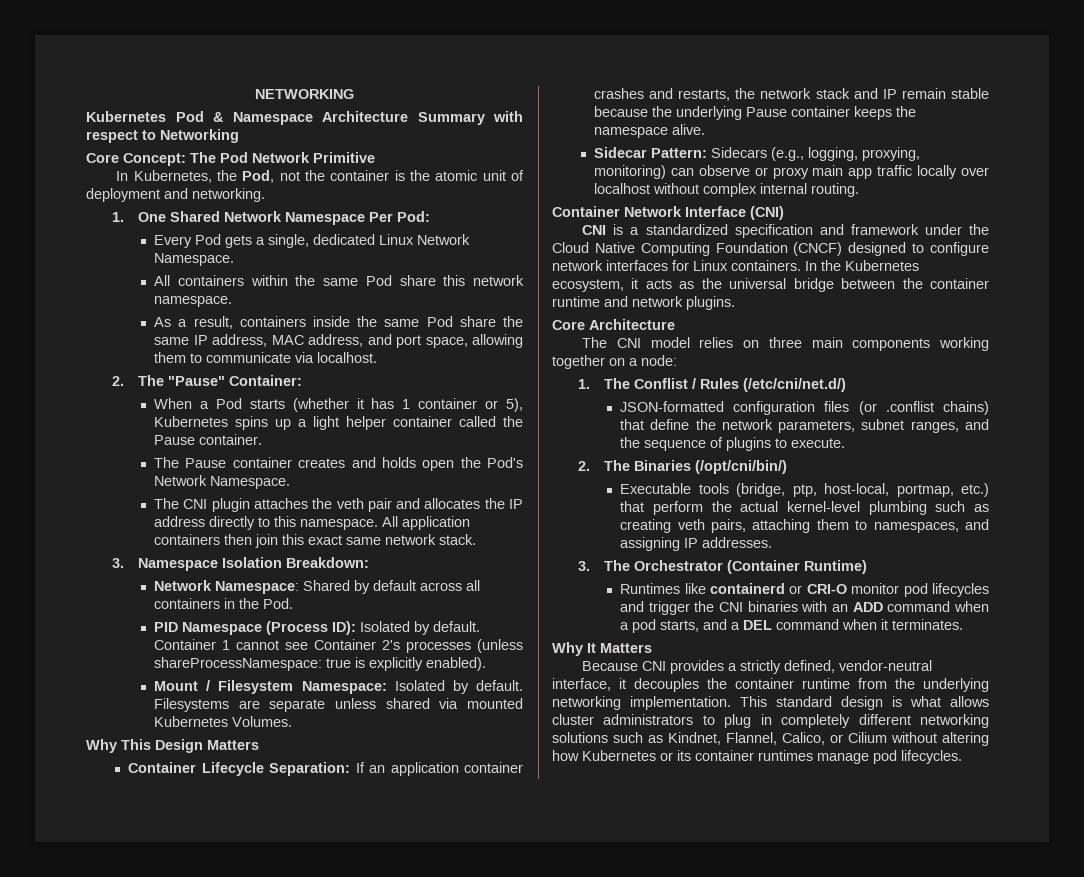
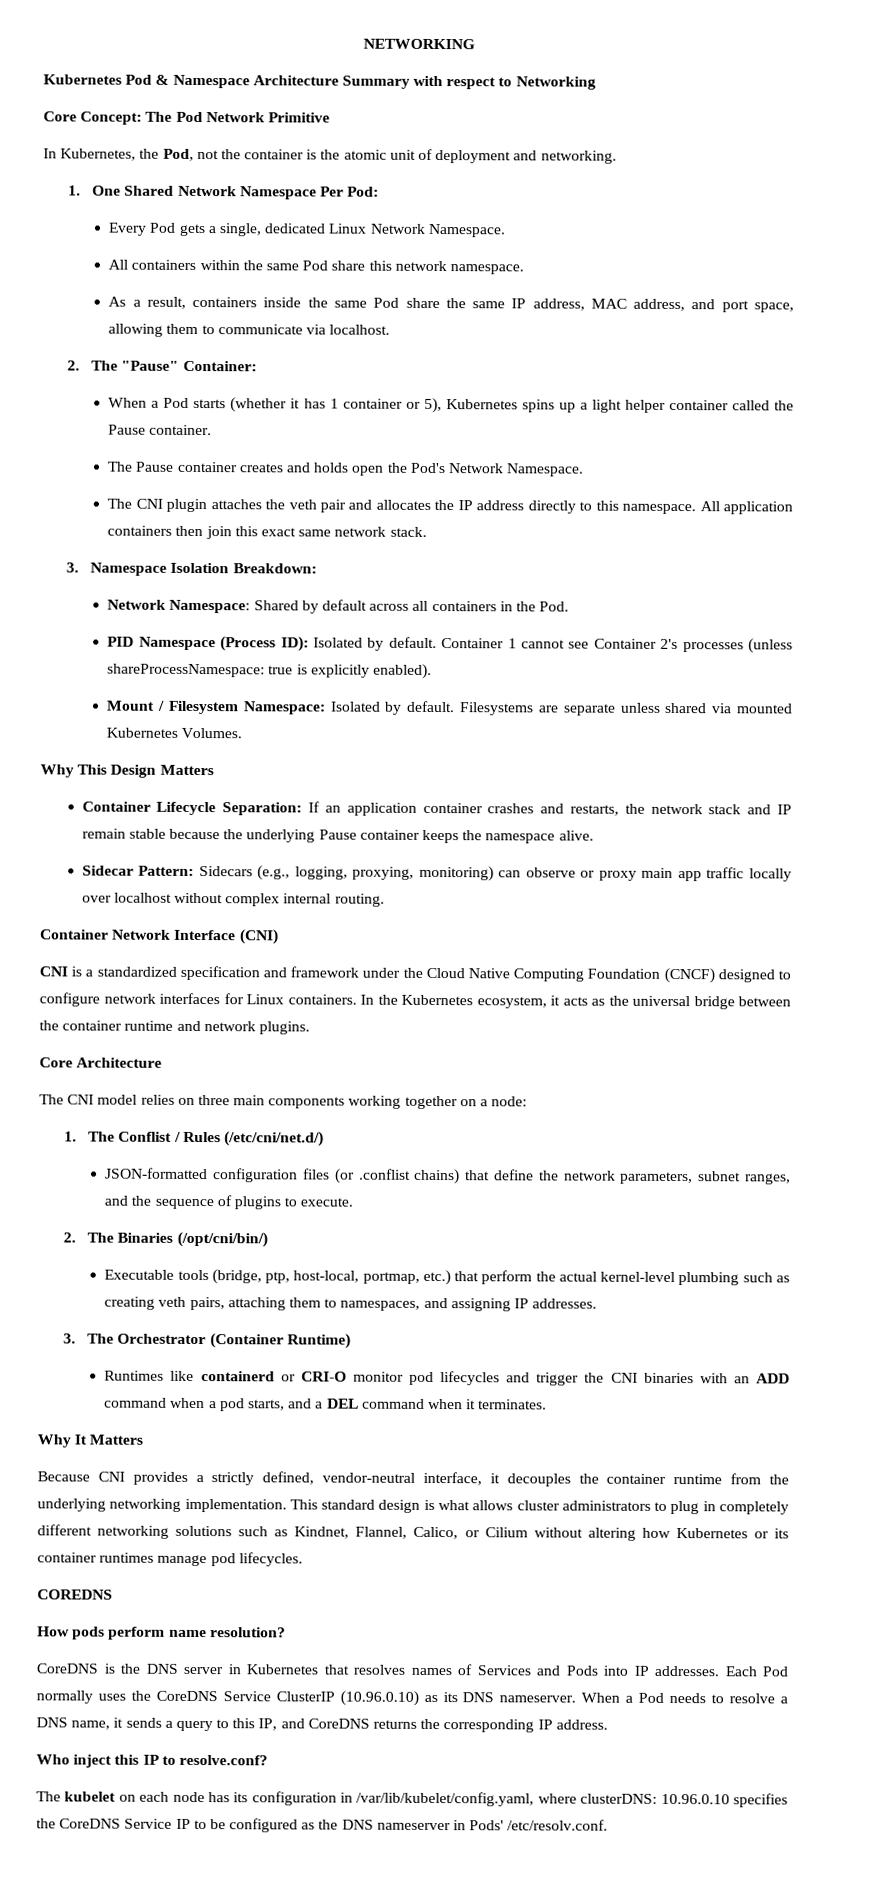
+ COREDNS
+ How pods perform name resolution?
+ CoreDNS is the DNS server in Kubernetes that resolves names of Services and Pods into IP addresses. Each Pod normally uses the CoreDNS Service ClusterIP (10.96.0.10) as its DNS nameserver. When a Pod needs to resolve a DNS name, it sends a query to this IP, and CoreDNS returns the corresponding IP address.
+ Who inject this IP to resolve.conf?
+ The kubelet on each node has its configuration in /var/lib/kubelet/config.yaml, where clusterDNS: 10.96.0.10 specifies the CoreDNS Service IP to be configured as the DNS nameserver in Pods' /etc/resolv.conf.

